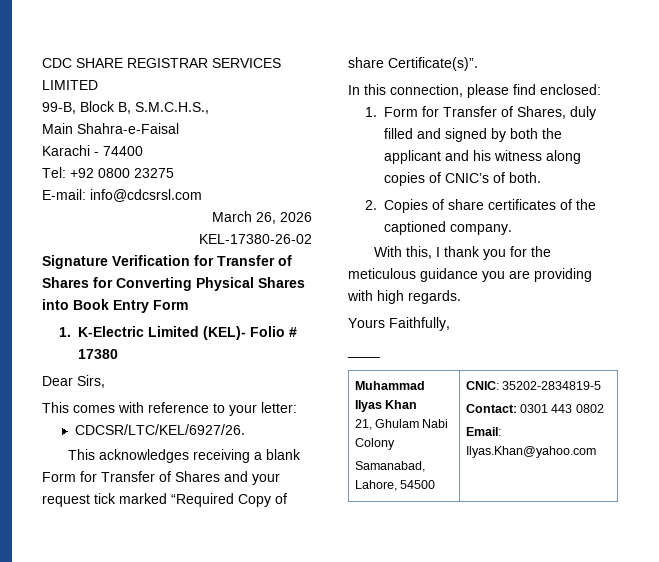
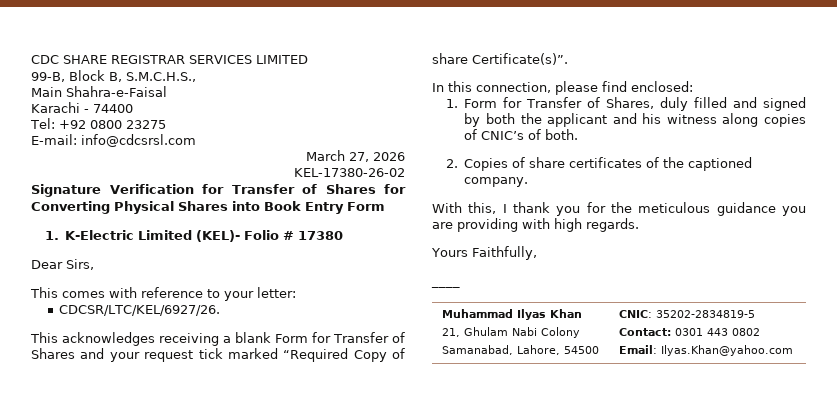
- March 26, 2026
+ March 27, 2026

